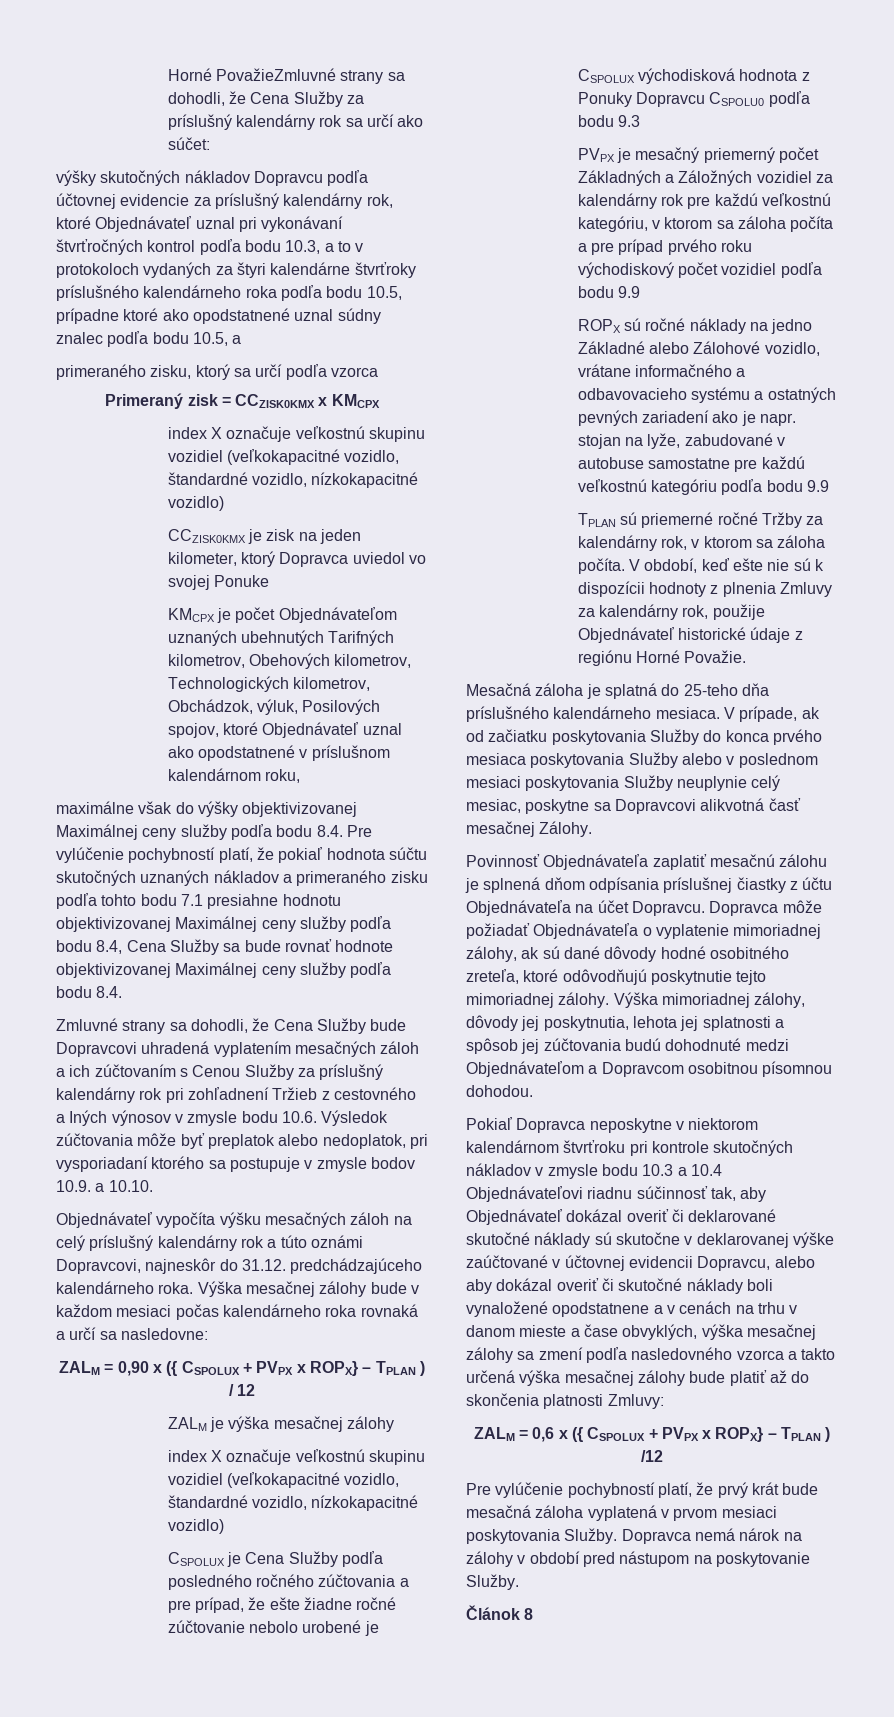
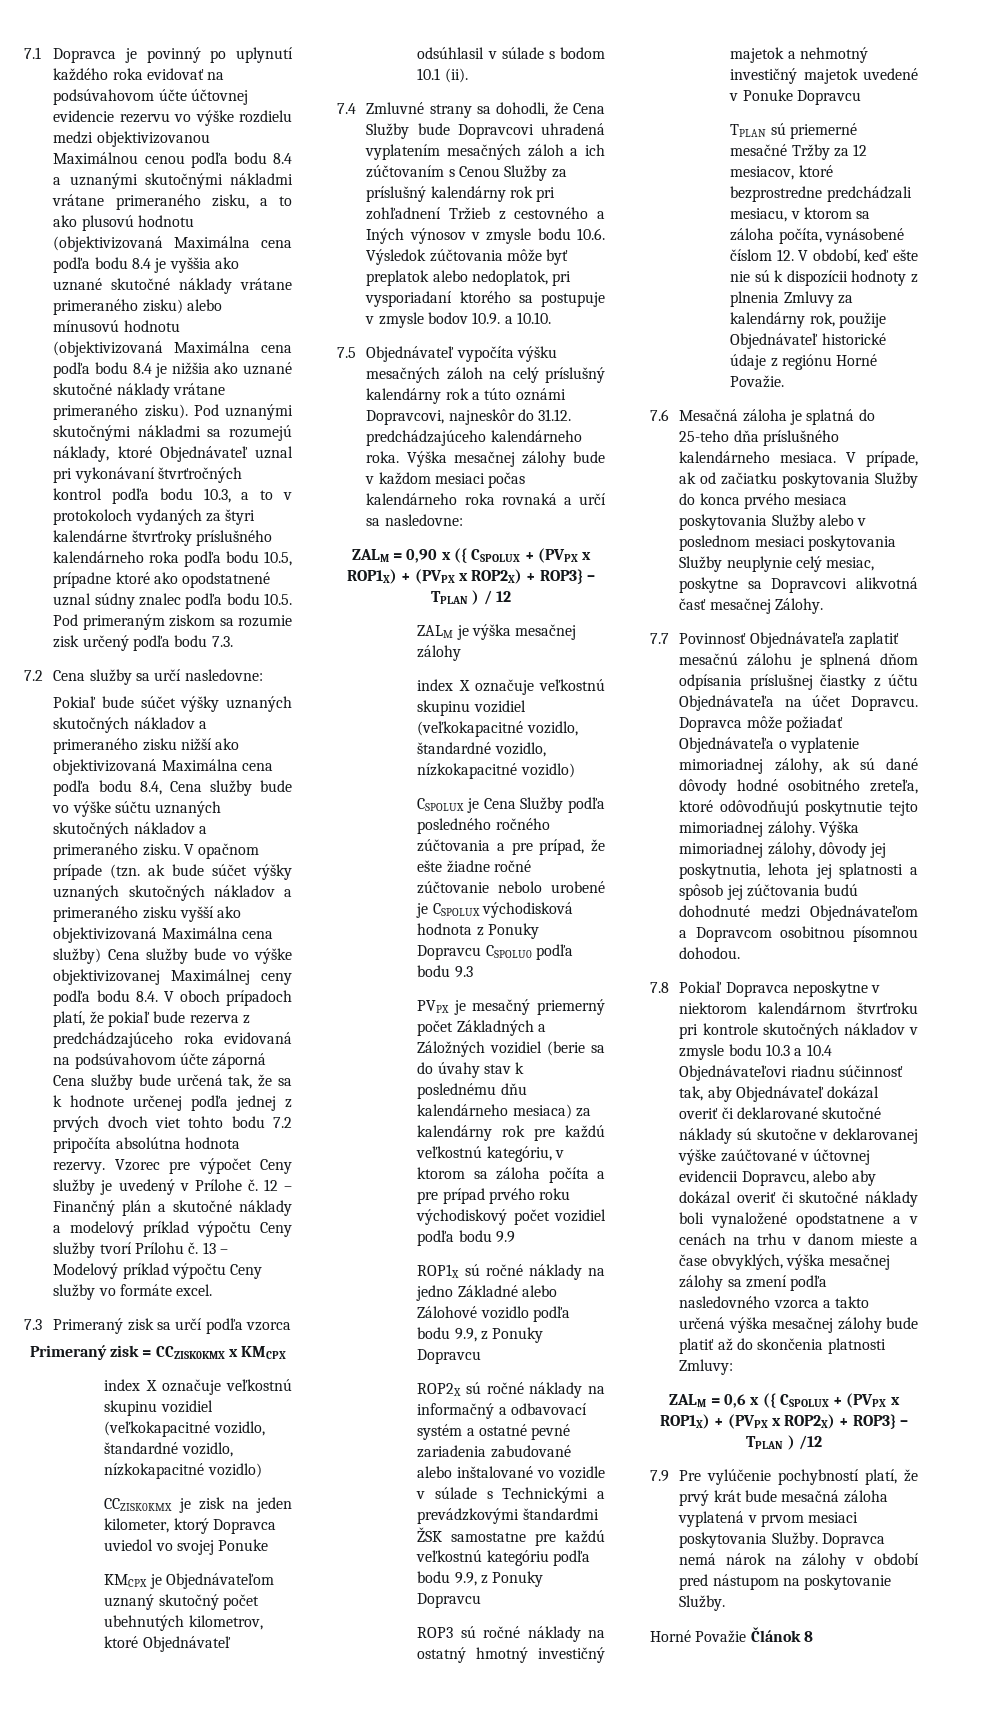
- Horné PovažieZmluvné strany sa dohodli, že Cena Služby za príslušný kalendárny rok sa určí ako súčet:
- výšky skutočných nákladov Dopravcu podľa účtovnej evidencie za príslušný kalendárny rok, ktoré Objednávateľ uznal pri vykonávaní štvrťročných kontrol podľa bodu 10.3, a to v protokoloch vydaných za štyri kalendárne štvrťroky príslušného kalendárneho roka podľa bodu 10.5, prípadne ktoré ako opodstatnené uznal súdny znalec podľa bodu 10.5, a
- primeraného zisku, ktorý sa určí podľa vzorca
+ 7.1 Dopravca je povinný po uplynutí každého roka evidovať na podsúvahovom účte účtovnej evidencie rezervu vo výške rozdielu medzi objektivizovanou Maximálnou cenou podľa bodu 8.4 a uznanými skutočnými nákladmi vrátane primeraného zisku, a to ako plusovú hodnotu (objektivizovaná Maximálna cena podľa bodu 8.4 je vyššia ako uznané skutočné náklady vrátane primeraného zisku) alebo mínusovú hodnotu (objektivizovaná Maximálna cena podľa bodu 8.4 je nižšia ako uznané skutočné náklady vrátane primeraného zisku). Pod uznanými skutočnými nákladmi sa rozumejú náklady, ktoré Objednávateľ uznal pri vykonávaní štvrťročných kontrol podľa bodu 10.3, a to v protokoloch vydaných za štyri kalendárne štvrťroky príslušného kalendárneho roka podľa bodu 10.5, prípadne ktoré ako opodstatnené uznal súdny znalec podľa bodu 10.5. Pod primeraným ziskom sa rozumie zisk určený podľa bodu 7.3.
+ 7.2 Cena služby sa určí nasledovne:
+ Pokiaľ bude súčet výšky uznaných skutočných nákladov a primeraného zisku nižší ako objektivizovaná Maximálna cena podľa bodu 8.4, Cena služby bude vo výške súčtu uznaných skutočných nákladov a primeraného zisku. V opačnom prípade (tzn. ak bude súčet výšky uznaných skutočných nákladov a primeraného zisku vyšší ako objektivizovaná Maximálna cena služby) Cena služby bude vo výške objektivizovanej Maximálnej ceny podľa bodu 8.4. V oboch prípadoch platí, že pokiaľ bude rezerva z predchádzajúceho roka evidovaná na podsúvahovom účte záporná Cena služby bude určená tak, že sa k hodnote určenej podľa jednej z prvých dvoch viet tohto bodu 7.2 pripočíta absolútna hodnota rezervy. Vzorec pre výpočet Ceny služby je uvedený v Prílohe č. 12 – Finančný plán a skutočné náklady a modelový príklad výpočtu Ceny služby tvorí Prílohu č. 13 – Modelový príklad výpočtu Ceny služby vo formáte excel.
+ 7.3 Primeraný zisk sa určí podľa vzorca
- KMCPX je počet Objednávateľom uznaných ubehnutých Tarifných kilometrov, Obehových kilometrov, Technologických kilometrov, Obchádzok, výluk, Posilových spojov, ktoré Objednávateľ uznal ako opodstatnené v príslušnom kalendárnom roku,
- maximálne však do výšky objektivizovanej Maximálnej ceny služby podľa bodu 8.4. Pre vylúčenie pochybností platí, že pokiaľ hodnota súčtu skutočných uznaných nákladov a primeraného zisku podľa tohto bodu 7.1 presiahne hodnotu objektivizovanej Maximálnej ceny služby podľa bodu 8.4, Cena Služby sa bude rovnať hodnote objektivizovanej Maximálnej ceny služby podľa bodu 8.4.
- Zmluvné strany sa dohodli, že Cena Služby bude Dopravcovi uhradená vyplatením mesačných záloh a ich zúčtovaním s Cenou Služby za príslušný kalendárny rok pri zohľadnení Tržieb z cestovného a Iných výnosov v zmysle bodu 10.6. Výsledok zúčtovania môže byť preplatok alebo nedoplatok, pri vysporiadaní ktorého sa postupuje v zmysle bodov 10.9. a 10.10.
+ KMCPX je Objednávateľom uznaný skutočný počet ubehnutých kilometrov, ktoré Objednávateľ odsúhlasil v súlade s bodom 10.1 (ii).
+ 7.4 Zmluvné strany sa dohodli, že Cena Služby bude Dopravcovi uhradená vyplatením mesačných záloh a ich zúčtovaním s Cenou Služby za príslušný kalendárny rok pri zohľadnení Tržieb z cestovného a Iných výnosov v zmysle bodu 10.6. Výsledok zúčtovania môže byť preplatok alebo nedoplatok, pri vysporiadaní ktorého sa postupuje v zmysle bodov 10.9. a 10.10.
- Objednávateľ vypočíta výšku mesačných záloh na celý príslušný kalendárny rok a túto oznámi Dopravcovi, najneskôr do 31.12. predchádzajúceho kalendárneho roka.
+ 7.5 Objednávateľ vypočíta výšku mesačných záloh na celý príslušný kalendárny rok a túto oznámi Dopravcovi, najneskôr do 31.12. predchádzajúceho kalendárneho roka.
- ZALM = 0,90 x ({ CSPOLUX + PVPX x ROPX} – TPLAN ) / 12
+ ZALM = 0,90 x ({ CSPOLUX + (PVPX x ROP1X) + (PVPX x ROP2X) + ROP3} – TPLAN ) / 12
- PVPX je mesačný priemerný počet Základných a Záložných vozidiel za kalendárny rok pre každú veľkostnú kategóriu, v ktorom sa záloha počíta a pre prípad prvého roku východiskový počet vozidiel podľa bodu 9.9
+ PVPX je mesačný priemerný počet Základných a Záložných vozidiel (berie sa do úvahy stav k poslednému dňu kalendárneho mesiaca) za kalendárny rok pre každú veľkostnú kategóriu, v ktorom sa záloha počíta a pre prípad prvého roku východiskový počet vozidiel podľa bodu 9.9
- ROPX sú ročné náklady na jedno Základné alebo Zálohové vozidlo, vrátane informačného a odbavovacieho systému a ostatných pevných zariadení ako je napr. stojan na lyže, zabudované v autobuse samostatne pre každú veľkostnú kategóriu podľa bodu 9.9
+ ROP1X sú ročné náklady na jedno Základné alebo Zálohové vozidlo podľa bodu 9.9, z Ponuky Dopravcu
+ ROP2X sú ročné náklady na informačný a odbavovací systém a ostatné pevné zariadenia zabudované alebo inštalované vo vozidle v súlade s Technickými a prevádzkovými štandardmi ŽSK samostatne pre každú veľkostnú kategóriu podľa bodu 9.9, z Ponuky Dopravcu
+ ROP3 sú ročné náklady na ostatný hmotný investičný majetok a nehmotný investičný majetok uvedené v Ponuke Dopravcu
- TPLAN sú priemerné ročné Tržby za kalendárny rok, v ktorom sa záloha počíta. V období, keď ešte nie sú k dispozícii hodnoty z plnenia Zmluvy za kalendárny rok, použije Objednávateľ historické údaje z regiónu Horné Považie.
+ TPLAN sú priemerné mesačné Tržby za 12 mesiacov, ktoré bezprostredne predchádzali mesiacu, v ktorom sa záloha počíta, vynásobené číslom 12. V období, keď ešte nie sú k dispozícii hodnoty z plnenia Zmluvy za kalendárny rok, použije Objednávateľ historické údaje z regiónu Horné Považie.
- Mesačná záloha je splatná do 25-teho dňa príslušného kalendárneho mesiaca.
+ 7.6 Mesačná záloha je splatná do 25-teho dňa príslušného kalendárneho mesiaca.
- Povinnosť Objednávateľa zaplatiť mesačnú zálohu je splnená dňom odpísania príslušnej čiastky z účtu Objednávateľa na účet Dopravcu.
+ 7.7 Povinnosť Objednávateľa zaplatiť mesačnú zálohu je splnená dňom odpísania príslušnej čiastky z účtu Objednávateľa na účet Dopravcu.
- Pokiaľ Dopravca neposkytne v niektorom kalendárnom štvrťroku pri kontrole skutočných nákladov v zmysle bodu 10.3 a 10.4 Objednávateľovi riadnu súčinnosť tak, aby Objednávateľ dokázal overiť či deklarované skutočné náklady sú skutočne v deklarovanej výške zaúčtované v účtovnej evidencii Dopravcu, alebo aby dokázal overiť či skutočné náklady boli vynaložené opodstatnene a v cenách na trhu v danom mieste a čase obvyklých, výška mesačnej zálohy sa zmení podľa nasledovného vzorca a takto určená výška mesačnej zálohy bude platiť až do skončenia platnosti Zmluvy:
+ 7.8 Pokiaľ Dopravca neposkytne v niektorom kalendárnom štvrťroku pri kontrole skutočných nákladov v zmysle bodu 10.3 a 10.4 Objednávateľovi riadnu súčinnosť tak, aby Objednávateľ dokázal overiť či deklarované skutočné náklady sú skutočne v deklarovanej výške zaúčtované v účtovnej evidencii Dopravcu, alebo aby dokázal overiť či skutočné náklady boli vynaložené opodstatnene a v cenách na trhu v danom mieste a čase obvyklých, výška mesačnej zálohy sa zmení podľa nasledovného vzorca a takto určená výška mesačnej zálohy bude platiť až do skončenia platnosti Zmluvy:
- ZALM = 0,6 x ({ CSPOLUX + PVPX x ROPX} – TPLAN ) /12
+ ZALM = 0,6 x ({ CSPOLUX + (PVPX x ROP1X) + (PVPX x ROP2X) + ROP3} – TPLAN ) /12
- Pre vylúčenie pochybností platí, že prvý krát bude mesačná záloha vyplatená v prvom mesiaci poskytovania Služby.
+ 7.9 Pre vylúčenie pochybností platí, že prvý krát bude mesačná záloha vyplatená v prvom mesiaci poskytovania Služby.
- Článok 8
+ Horné Považie Článok 8

